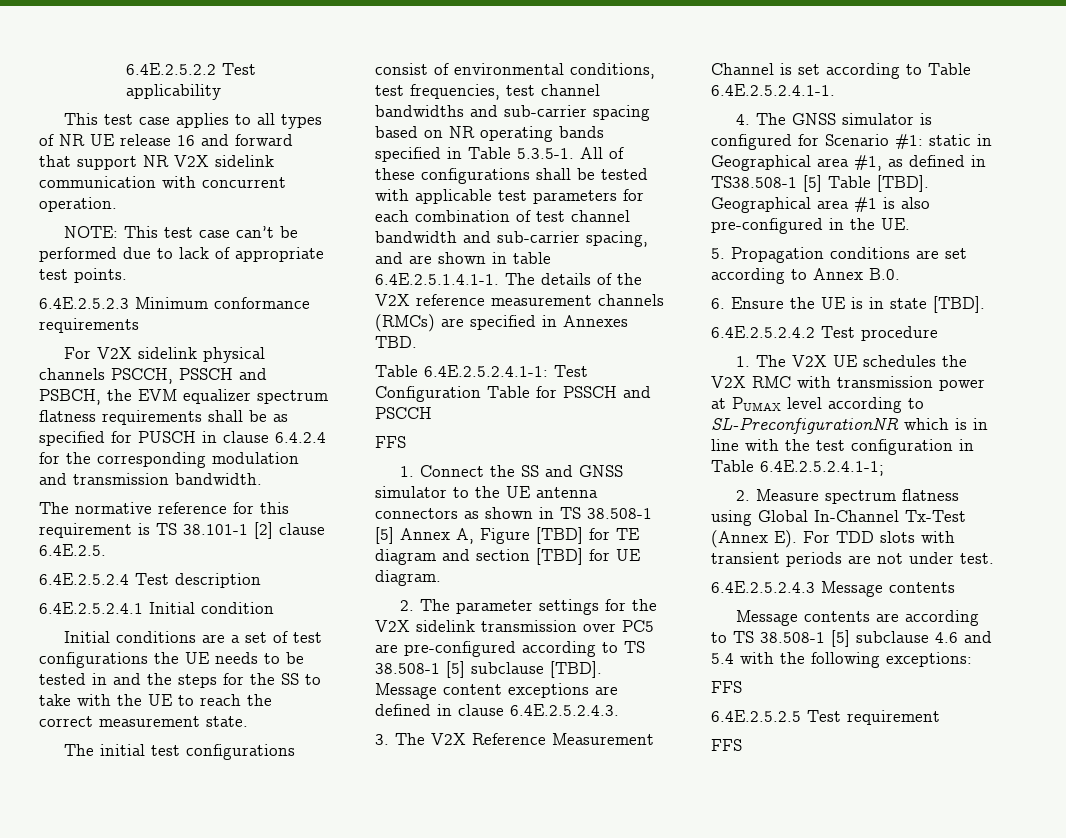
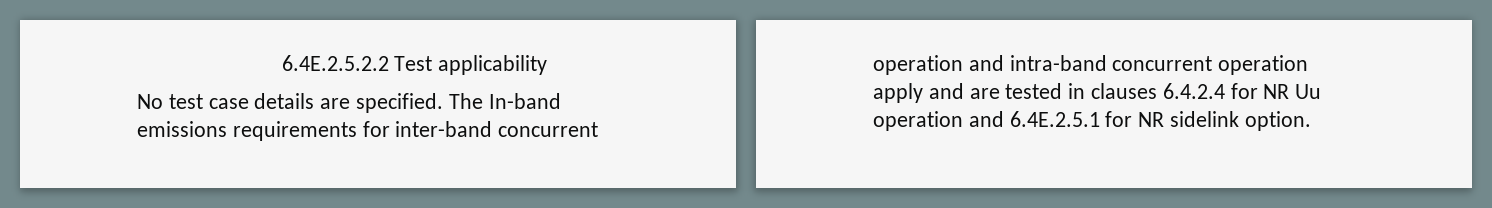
- This test case applies to all types of NR UE release 16 and forward that support NR V2X sidelink communication with concurrent operation.
- NOTE: This test case can’t be performed due to lack of appropriate test points.
- 6.4E.2.5.2.3 Minimum conformance requirements
- For V2X sidelink physical channels PSCCH, PSSCH and PSBCH, the EVM equalizer spectrum flatness requirements shall be as specified for PUSCH in clause 6.4.2.4 for the corresponding modulation and transmission bandwidth.
- The normative reference for this requirement is TS 38.101-1 [2] clause 6.4E.2.5.
- 6.4E.2.5.2.4 Test description
- 6.4E.2.5.2.4.1 Initial condition
- Initial conditions are a set of test configurations the UE needs to be tested in and the steps for the SS to take with the UE to reach the correct measurement state.
- The initial test configurations consist of environmental conditions, test frequencies, test channel bandwidths and sub-carrier spacing based on NR operating bands specified in Table 5.3.5-1. All of these configurations shall be tested with applicable test parameters for each combination of test channel bandwidth and sub-carrier spacing, and are shown in table 6.4E.2.5.1.4.1-1. The details of the V2X reference measurement channels (RMCs) are specified in Annexes TBD.
- Table 6.4E.2.5.2.4.1-1: Test Configuration Table for PSSCH and PSCCH
- FFS
- 1. Connect the SS and GNSS simulator to the UE antenna connectors as shown in TS 38.508-1 [5] Annex A, Figure [TBD] for TE diagram and section [TBD] for UE diagram.
- 2. The parameter settings for the V2X sidelink transmission over PC5 are pre-configured according to TS 38.508-1 [5] subclause [TBD]. Message content exceptions are defined in clause 6.4E.2.5.2.4.3.
- 3. The V2X Reference Measurement Channel is set according to Table 6.4E.2.5.2.4.1-1.
- 4. The GNSS simulator is configured for Scenario #1: static in Geographical area #1, as defined in TS38.508-1 [5] Table [TBD]. Geographical area #1 is also pre-configured in the UE.
- 5. Propagation conditions are set according to Annex B.0.
- 6. Ensure the UE is in state [TBD].
- 6.4E.2.5.2.4.2 Test procedure
- 1. The V2X UE schedules the V2X RMC with transmission power at PUMAX level according to SL-PreconfigurationNR which is in line with the test configuration in Table 6.4E.2.5.2.4.1-1;
- 2. Measure spectrum flatness using Global In-Channel Tx-Test (Annex E). For TDD slots with transient periods are not under test.
- 6.4E.2.5.2.4.3 Message contents
- Message contents are according to TS 38.508-1 [5] subclause 4.6 and 5.4 with the following exceptions:
- FFS
- 6.4E.2.5.2.5 Test requirement
- FFS
+ No test case details are specified. The In-band emissions requirements for inter-band concurrent operation and intra-band concurrent operation apply and are tested in clauses 6.4.2.4 for NR Uu operation and 6.4E.2.5.1 for NR sidelink option.

